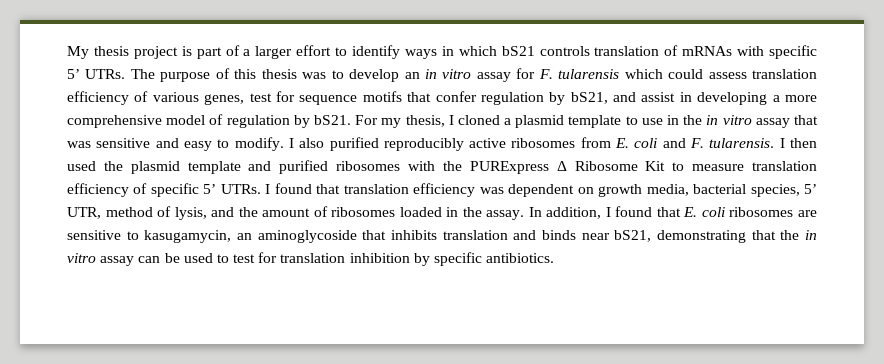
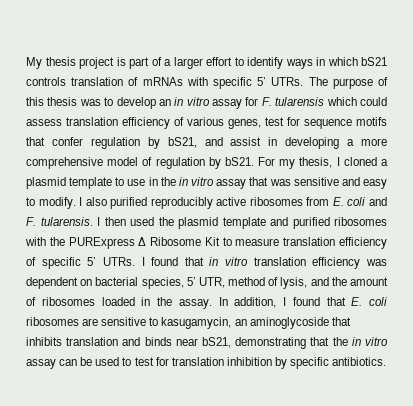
- I found that translation efficiency was dependent on growth media, bacterial species, 5’ UTR, method of lysis, and the amount of ribosomes loaded in the assay.
+ I found that in vitro translation efficiency was dependent on bacterial species, 5’ UTR, method of lysis, and the amount of ribosomes loaded in the assay.

